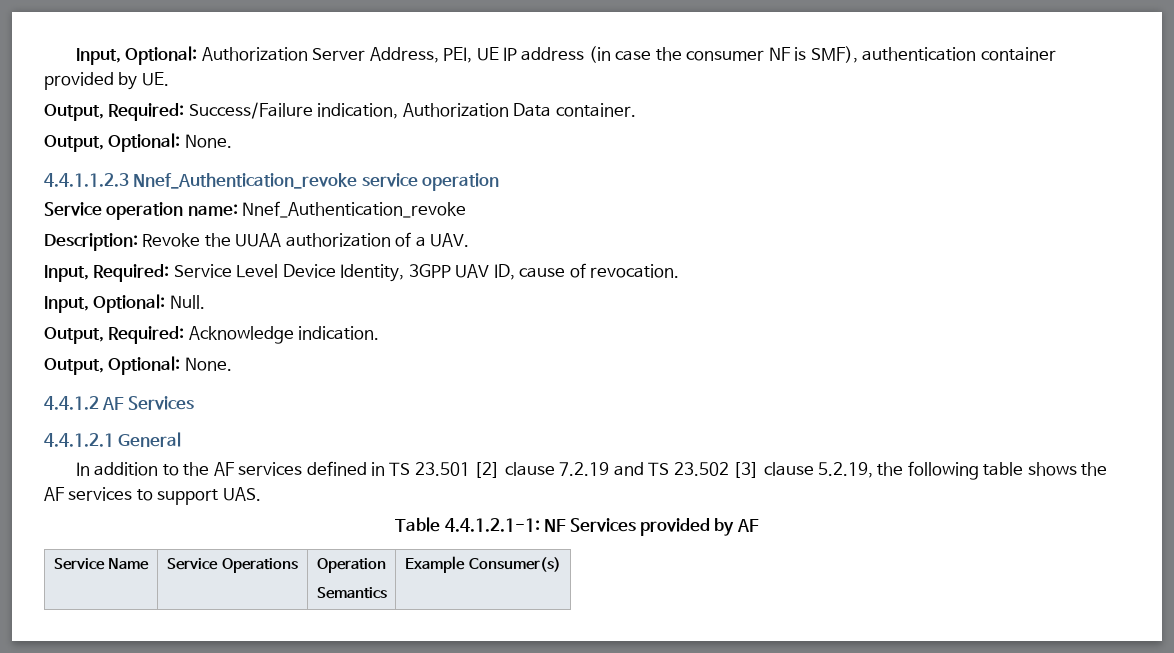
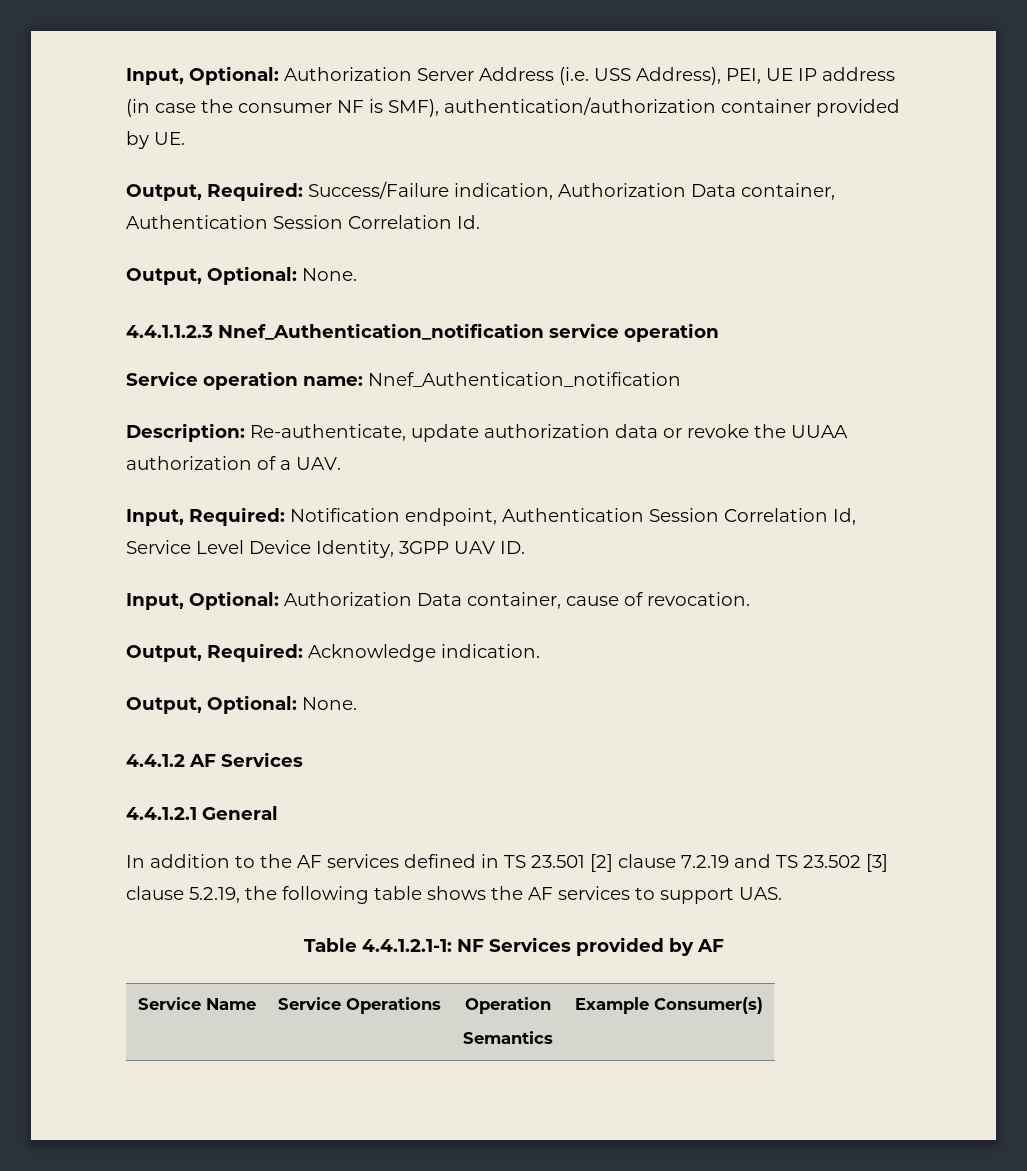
- Input, Optional: Authorization Server Address, PEI, UE IP address (in case the consumer NF is SMF), authentication container provided by UE.
+ Input, Optional: Authorization Server Address (i.e. USS Address), PEI, UE IP address (in case the consumer NF is SMF), authentication/authorization container provided by UE.
- Output, Required: Success/Failure indication, Authorization Data container.
+ Output, Required: Success/Failure indication, Authorization Data container, Authentication Session Correlation Id.
- 4.4.1.1.2.3 Nnef_Authentication_revoke service operation
+ 4.4.1.1.2.3 Nnef_Authentication_notification service operation
- Service operation name: Nnef_Authentication_revoke
+ Service operation name: Nnef_Authentication_notification
- Description: Revoke the UUAA authorization of a UAV.
+ Description: Re-authenticate, update authorization data or revoke the UUAA authorization of a UAV.
- Input, Required: Service Level Device Identity, 3GPP UAV ID, cause of revocation.
+ Input, Required: Notification endpoint, Authentication Session Correlation Id, Service Level Device Identity, 3GPP UAV ID.
+ Input, Optional: Authorization Data container, cause of revocation.
- Input, Optional: Null.

